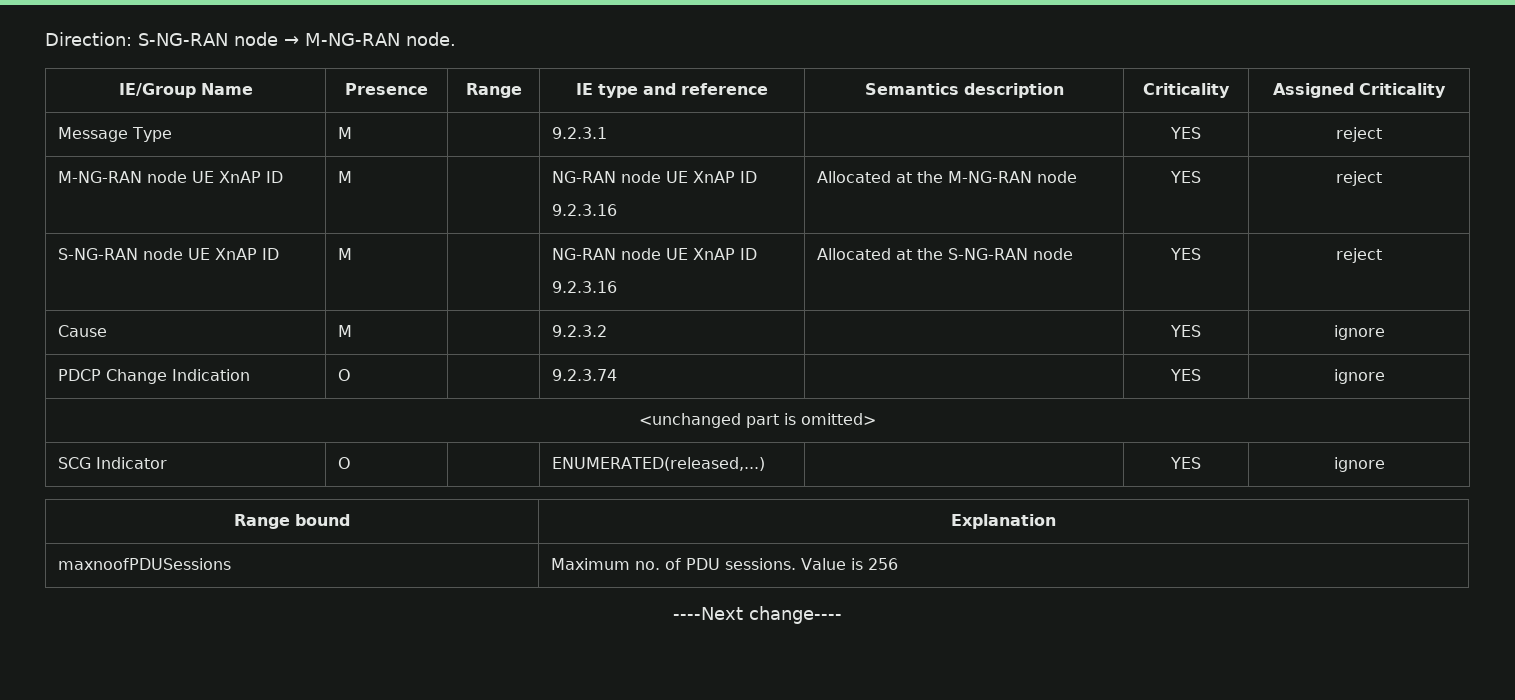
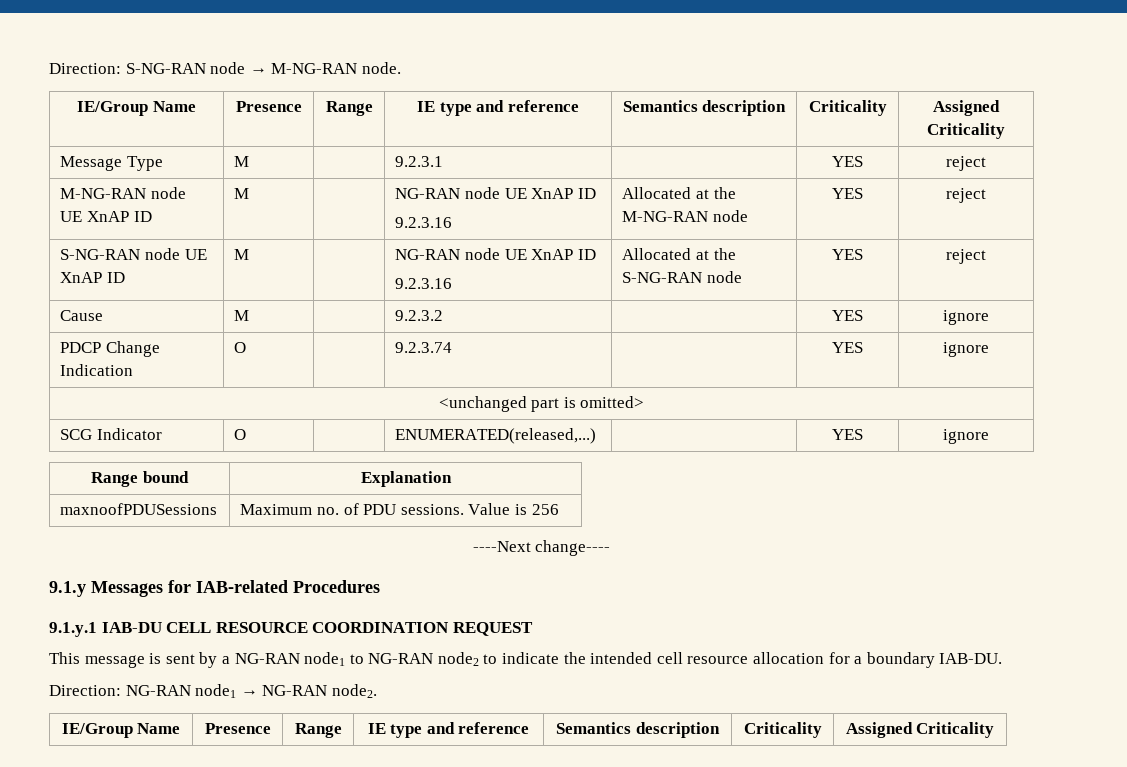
+ 9.1.y Messages for IAB-related Procedures
+ 9.1.y.1 IAB-DU CELL RESOURCE COORDINATION REQUEST
+ This message is sent by a NG-RAN node1 to NG-RAN node2 to indicate the intended cell resource allocation for a boundary IAB-DU.
+ Direction: NG-RAN node1 → NG-RAN node2.
+ IE/Group Name | Presence | Range | IE type and reference | Semantics description | Criticality | Assigned Criticality

